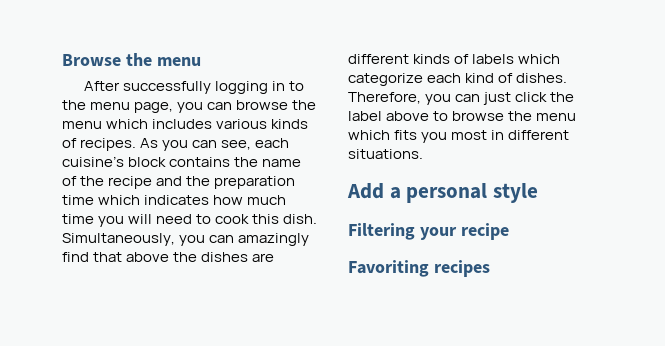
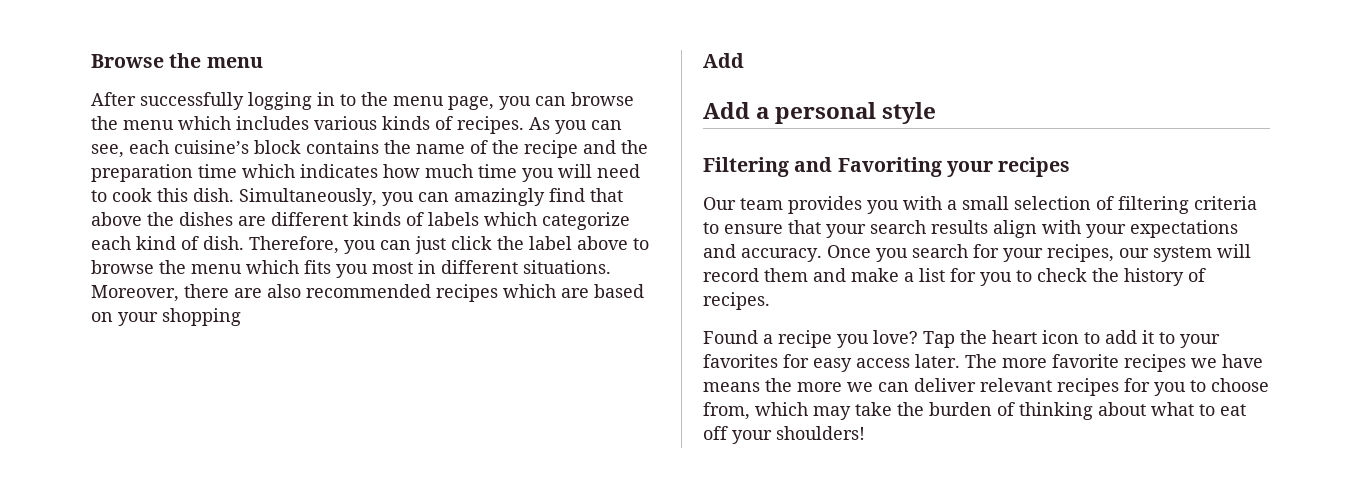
- Simultaneously, you can amazingly find that above the dishes are different kinds of labels which categorize each kind of dishes.
+ Simultaneously, you can amazingly find that above the dishes are different kinds of labels which categorize each kind of dish.
+ Moreover, there are also recommended recipes which are based on your shopping
+ Add
- Filtering your recipe
- Favoriting recipes
+ Filtering and Favoriting your recipes
+ Our team provides you with a small selection of filtering criteria to ensure that your search results align with your expectations and accuracy. Once you search for your recipes, our system will record them and make a list for you to check the history of recipes.
+ Found a recipe you love? Tap the heart icon to add it to your favorites for easy access later. The more favorite recipes we have means the more we can deliver relevant recipes for you to choose from, which may take the burden of thinking about what to eat off your shoulders!

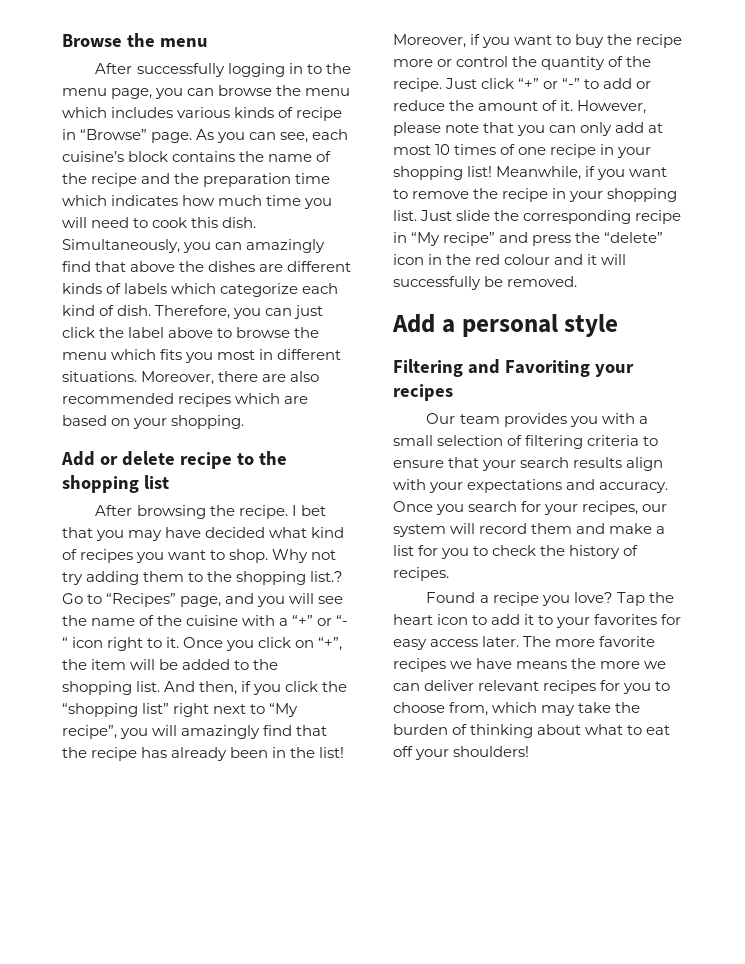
- After successfully logging in to the menu page, you can browse the menu which includes various kinds of recipes.
+ After successfully logging in to the menu page, you can browse the menu which includes various kinds of recipe in “Browse” page.
- Moreover, there are also recommended recipes which are based on your shopping
- Add
+ Moreover, there are also recommended recipes which are based on your shopping.
+ Add or delete recipe to the shopping list
+ After browsing the recipe. I bet that you may have decided what kind of recipes you want to shop. Why not try adding them to the shopping list.? Go to “Recipes” page, and you will see the name of the cuisine with a “+” or “- “ icon right to it. Once you click on “+”, the item will be added to the shopping list. And then, if you click the “shopping list” right next to “My recipe”, you will amazingly find that the recipe has already been in the list! Moreover, if you want to buy the recipe more or control the quantity of the recipe. Just click “+” or “-” to add or reduce the amount of it. However, please note that you can only add at most 10 times of one recipe in your shopping list! Meanwhile, if you want to remove the recipe in your shopping list. Just slide the corresponding recipe in “My recipe” and press the “delete” icon in the red colour and it will successfully be removed.

